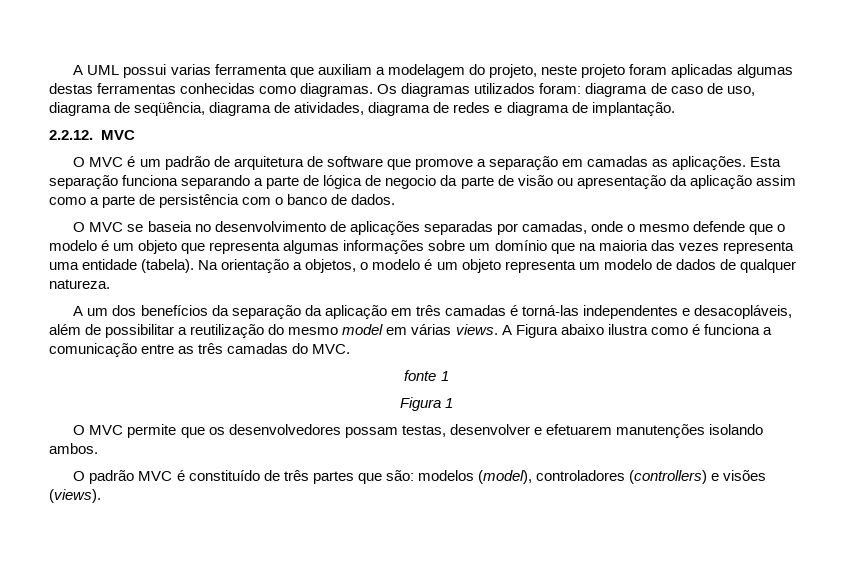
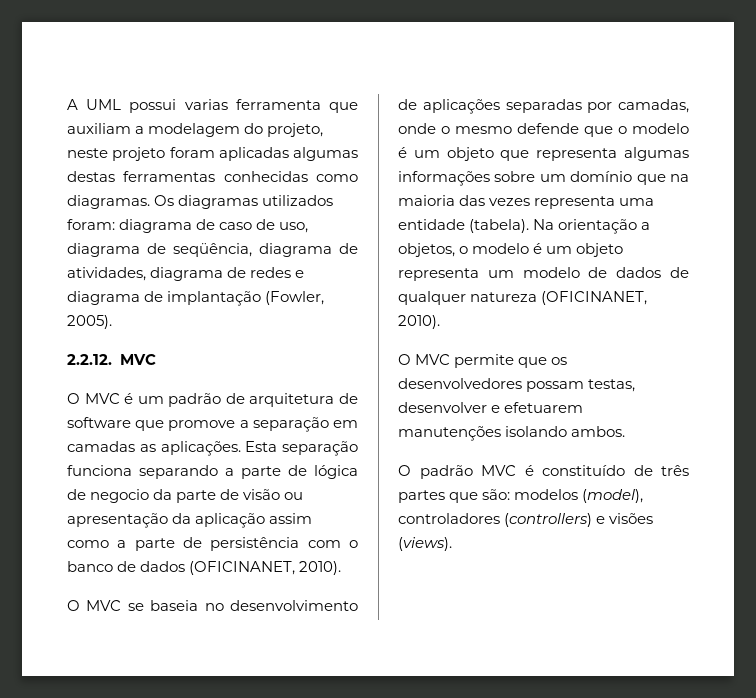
- Os diagramas utilizados foram: diagrama de caso de uso, diagrama de seqüência, diagrama de atividades, diagrama de redes e diagrama de implantação.
+ Os diagramas utilizados foram: diagrama de caso de uso, diagrama de seqüência, diagrama de atividades, diagrama de redes e diagrama de implantação (Fowler, 2005).
- Esta separação funciona separando a parte de lógica de negocio da parte de visão ou apresentação da aplicação assim como a parte de persistência com o banco de dados.
+ Esta separação funciona separando a parte de lógica de negocio da parte de visão ou apresentação da aplicação assim como a parte de persistência com o banco de dados (OFICINANET, 2010).
- Na orientação a objetos, o modelo é um objeto representa um modelo de dados de qualquer natureza.
- A um dos benefícios da separação da aplicação em três camadas é torná-las independentes e desacopláveis, além de possibilitar a reutilização do mesmo model em várias views. A Figura abaixo ilustra como é funciona a comunicação entre as três camadas do MVC.
- fonte 1
- Figura 1
+ Na orientação a objetos, o modelo é um objeto representa um modelo de dados de qualquer natureza (OFICINANET, 2010).

